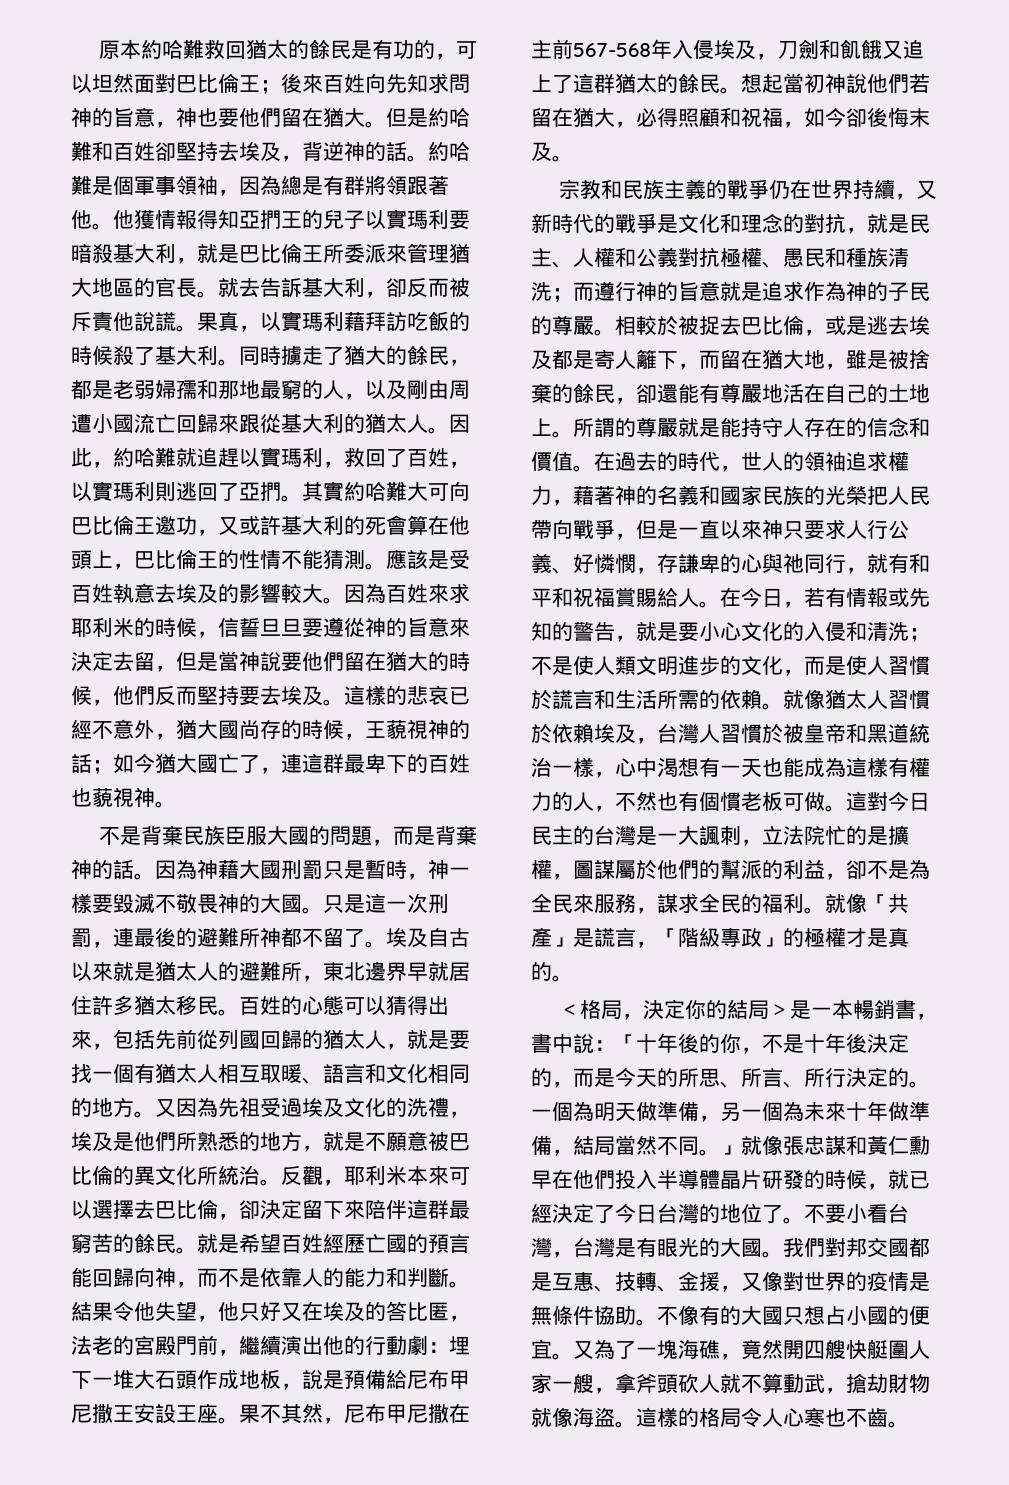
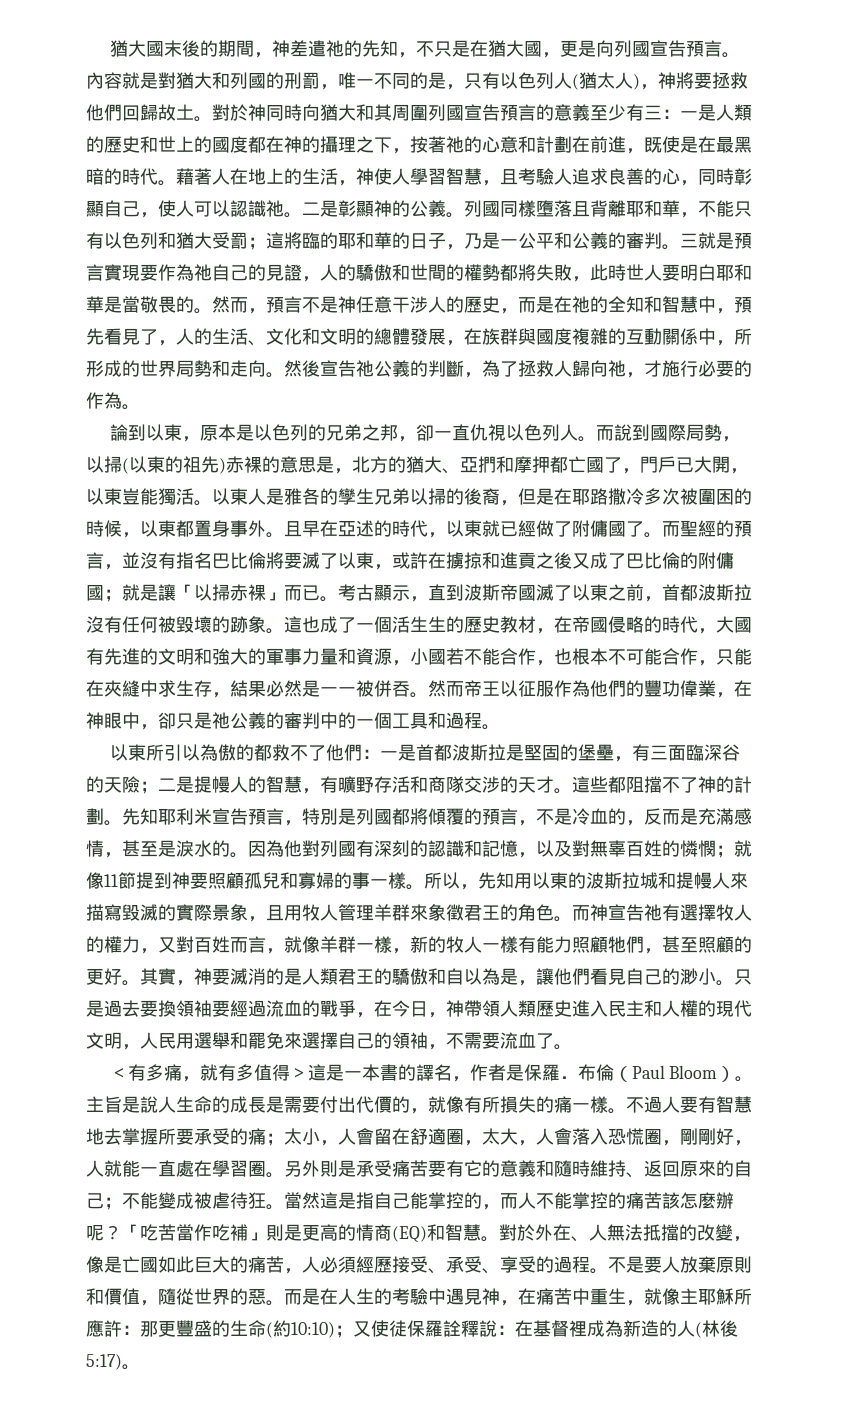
- 原本約哈難救回猶太的餘民是有功的，可以坦然面對巴比倫王；後來百姓向先知求問神的旨意，神也要他們留在猶大。但是約哈難和百姓卻堅持去埃及，背逆神的話。約哈難是個軍事領袖，因為總是有群將領跟著他。他獲情報得知亞捫王的兒子以實瑪利要暗殺基大利，就是巴比倫王所委派來管理猶大地區的官長。就去告訴基大利，卻反而被斥責他說謊。果真，以實瑪利藉拜訪吃飯的時候殺了基大利。同時擄走了猶大的餘民，都是老弱婦孺和那地最窮的人，以及剛由周遭小國流亡回歸來跟從基大利的猶太人。因此，約哈難就追趕以實瑪利，救回了百姓，以實瑪利則逃回了亞捫。其實約哈難大可向巴比倫王邀功，又或許基大利的死會算在他頭上，巴比倫王的性情不能猜測。應該是受百姓執意去埃及的影響較大。因為百姓來求耶利米的時候，信誓旦旦要遵從神的旨意來決定去留，但是當神說要他們留在猶大的時候，他們反而堅持要去埃及。這樣的悲哀已經不意外，猶大國尚存的時候，王藐視神的話；如今猶大國亡了，連這群最卑下的百姓也藐視神。
- 不是背棄民族臣服大國的問題，而是背棄神的話。因為神藉大國刑罰只是暫時，神一樣要毀滅不敬畏神的大國。只是這一次刑罰，連最後的避難所神都不留了。埃及自古以來就是猶太人的避難所，東北邊界早就居住許多猶太移民。百姓的心態可以猜得出來，包括先前從列國回歸的猶太人，就是要找一個有猶太人相互取暖、語言和文化相同的地方。又因為先祖受過埃及文化的洗禮，埃及是他們所熟悉的地方，就是不願意被巴比倫的異文化所統治。反觀，耶利米本來可以選擇去巴比倫，卻決定留下來陪伴這群最窮苦的餘民。就是希望百姓經歷亡國的預言能回歸向神，而不是依靠人的能力和判斷。結果令他失望，他只好又在埃及的答比匿，法老的宮殿門前，繼續演出他的行動劇：埋下一堆大石頭作成地板，說是預備給尼布甲尼撒王安設王座。果不其然，尼布甲尼撒在主前567-568年入侵埃及，刀劍和飢餓又追上了這群猶太的餘民。想起當初神說他們若留在猶大，必得照顧和祝福，如今卻後悔末及。
- 宗教和民族主義的戰爭仍在世界持續，又新時代的戰爭是文化和理念的對抗，就是民主、人權和公義對抗極權、愚民和種族清洗；而遵行神的旨意就是追求作為神的子民的尊嚴。相較於被捉去巴比倫，或是逃去埃及都是寄人籬下，而留在猶大地，雖是被捨棄的餘民，卻還能有尊嚴地活在自己的土地上。所謂的尊嚴就是能持守人存在的信念和價值。在過去的時代，世人的領袖追求權力，藉著神的名義和國家民族的光榮把人民帶向戰爭，但是一直以來神只要求人行公義、好憐憫，存謙卑的心與祂同行，就有和平和祝福賞賜給人。在今日，若有情報或先知的警告，就是要小心文化的入侵和清洗；不是使人類文明進步的文化，而是使人習慣於謊言和生活所需的依賴。就像猶太人習慣於依賴埃及，台灣人習慣於被皇帝和黑道統治一樣，心中渴想有一天也能成為這樣有權力的人，不然也有個慣老板可做。這對今日民主的台灣是一大諷刺，立法院忙的是擴權，圖謀屬於他們的幫派的利益，卻不是為全民來服務，謀求全民的福利。就像「共產」是謊言，「階級專政」的極權才是真的。
- ＜格局，決定你的結局＞是一本暢銷書，書中說：「十年後的你，不是十年後決定的，而是今天的所思、所言、所行決定的。一個為明天做準備，另一個為未來十年做準備，結局當然不同。」就像張忠謀和黃仁勳早在他們投入半導體晶片研發的時候，就已經決定了今日台灣的地位了。不要小看台灣，台灣是有眼光的大國。我們對邦交國都是互惠、技轉、金援，又像對世界的疫情是無條件協助。不像有的大國只想占小國的便宜。又為了一塊海礁，竟然開四艘快艇圍人家一艘，拿斧頭砍人就不算動武，搶劫財物就像海盜。這樣的格局令人心寒也不齒。
+ 猶大國末後的期間，神差遣祂的先知，不只是在猶大國，更是向列國宣告預言。內容就是對猶大和列國的刑罰，唯一不同的是，只有以色列人(猶太人)，神將要拯救他們回歸故土。對於神同時向猶大和其周圍列國宣告預言的意義至少有三：一是人類的歷史和世上的國度都在神的攝理之下，按著祂的心意和計劃在前進，既使是在最黑暗的時代。藉著人在地上的生活，神使人學習智慧，且考驗人追求良善的心，同時彰顯自己，使人可以認識祂。二是彰顯神的公義。列國同樣墮落且背離耶和華，不能只有以色列和猶大受罰；這將臨的耶和華的日子，乃是一公平和公義的審判。三就是預言實現要作為祂自己的見證，人的驕傲和世間的權勢都將失敗，此時世人要明白耶和華是當敬畏的。然而，預言不是神任意干涉人的歷史，而是在祂的全知和智慧中，預先看見了，人的生活、文化和文明的總體發展，在族群與國度複雜的互動關係中，所形成的世界局勢和走向。然後宣告祂公義的判斷，為了拯救人歸向祂，才施行必要的作為。
+ 論到以東，原本是以色列的兄弟之邦，卻一直仇視以色列人。而說到國際局勢，以掃(以東的祖先)赤裸的意思是，北方的猶大、亞捫和摩押都亡國了，門戶已大開，以東豈能獨活。以東人是雅各的孿生兄弟以掃的後裔，但是在耶路撒冷多次被圍困的時候，以東都置身事外。且早在亞述的時代，以東就已經做了附傭國了。而聖經的預言，並沒有指名巴比倫將要滅了以東，或許在擄掠和進貢之後又成了巴比倫的附傭國；就是讓「以掃赤裸」而已。考古顯示，直到波斯帝國滅了以東之前，首都波斯拉沒有任何被毀壞的跡象。這也成了一個活生生的歷史教材，在帝國侵略的時代，大國有先進的文明和強大的軍事力量和資源，小國若不能合作，也根本不可能合作，只能在夾縫中求生存，結果必然是一一被併吞。然而帝王以征服作為他們的豐功偉業，在神眼中，卻只是祂公義的審判中的一個工具和過程。
+ 以東所引以為傲的都救不了他們：一是首都波斯拉是堅固的堡壘，有三面臨深谷的天險；二是提幔人的智慧，有曠野存活和商隊交涉的天才。這些都阻擋不了神的計劃。先知耶利米宣告預言，特別是列國都將傾覆的預言，不是冷血的，反而是充滿感情，甚至是淚水的。因為他對列國有深刻的認識和記憶，以及對無辜百姓的憐憫；就像11節提到神要照顧孤兒和寡婦的事一樣。所以，先知用以東的波斯拉城和提幔人來描寫毀滅的實際景象，且用牧人管理羊群來象徵君王的角色。而神宣告祂有選擇牧人的權力，又對百姓而言，就像羊群一樣，新的牧人一樣有能力照顧牠們，甚至照顧的更好。其實，神要滅消的是人類君王的驕傲和自以為是，讓他們看見自己的渺小。只是過去要換領袖要經過流血的戰爭，在今日，神帶領人類歷史進入民主和人權的現代文明，人民用選舉和罷免來選擇自己的領袖，不需要流血了。
+ ＜有多痛，就有多值得＞這是一本書的譯名，作者是保羅．布倫（Paul Bloom）。主旨是說人生命的成長是需要付出代價的，就像有所損失的痛一樣。不過人要有智慧地去掌握所要承受的痛；太小，人會留在舒適圈，太大，人會落入恐慌圈，剛剛好，人就能一直處在學習圈。另外則是承受痛苦要有它的意義和隨時維持、返回原來的自己；不能變成被虐待狂。當然這是指自己能掌控的，而人不能掌控的痛苦該怎麼辦呢？「吃苦當作吃補」則是更高的情商(EQ)和智慧。對於外在、人無法抵擋的改變，像是亡國如此巨大的痛苦，人必須經歷接受、承受、享受的過程。不是要人放棄原則和價值，隨從世界的惡。而是在人生的考驗中遇見神，在痛苦中重生，就像主耶穌所應許：那更豐盛的生命(約10:10)；又使徒保羅詮釋說：在基督裡成為新造的人(林後5:17)。

